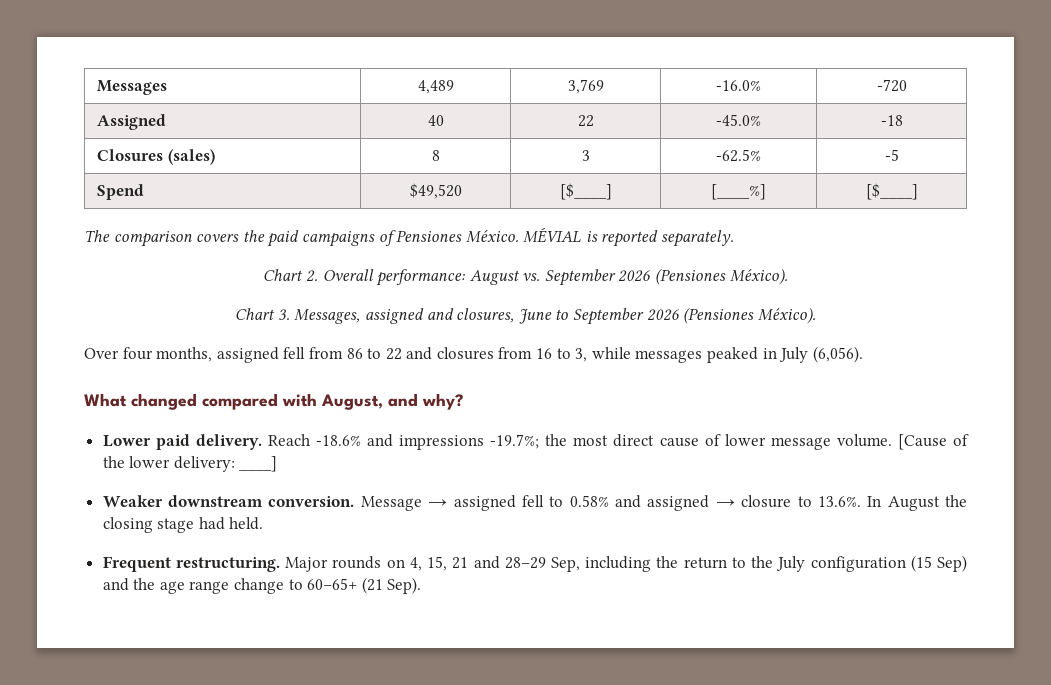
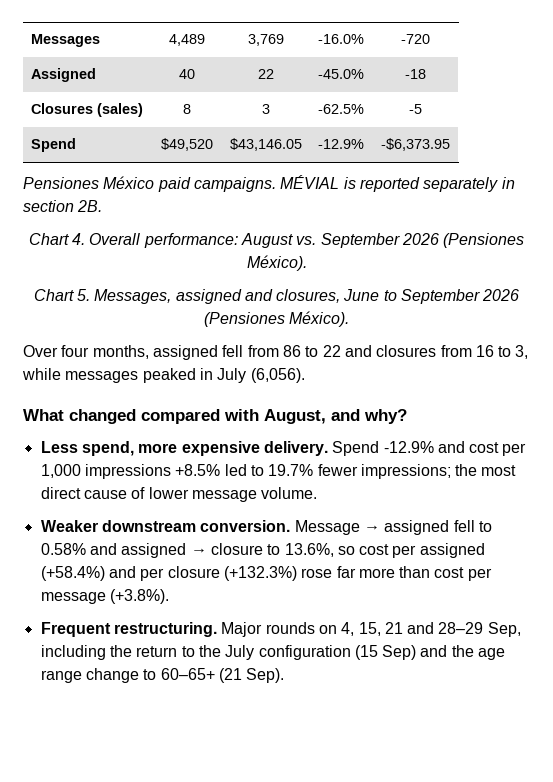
- Spend | $49,520 | [$____] | [____%] | [$____]
- The comparison covers the paid campaigns of Pensiones México. MÉVIAL is reported separately.
- Chart 2. Overall performance: August vs. September 2026 (Pensiones México).
+ Spend | $49,520 | $43,146.05 | -12.9% | -$6,373.95
+ Pensiones México paid campaigns. MÉVIAL is reported separately in section 2B.
+ Chart 4. Overall performance: August vs. September 2026 (Pensiones México).
- Chart 3. Messages, assigned and closures, June to September 2026 (Pensiones México).
+ Chart 5. Messages, assigned and closures, June to September 2026 (Pensiones México).
- Lower paid delivery. Reach -18.6% and impressions -19.7%; the most direct cause of lower message volume. [Cause of the lower delivery: ____]
+ Less spend, more expensive delivery. Spend -12.9% and cost per 1,000 impressions +8.5% led to 19.7% fewer impressions; the most direct cause of lower message volume.
- Message → assigned fell to 0.58% and assigned → closure to 13.6%. In August the closing stage had held.
+ Message → assigned fell to 0.58% and assigned → closure to 13.6%, so cost per assigned (+58.4%) and per closure (+132.3%) rose far more than cost per message (+3.8%).

